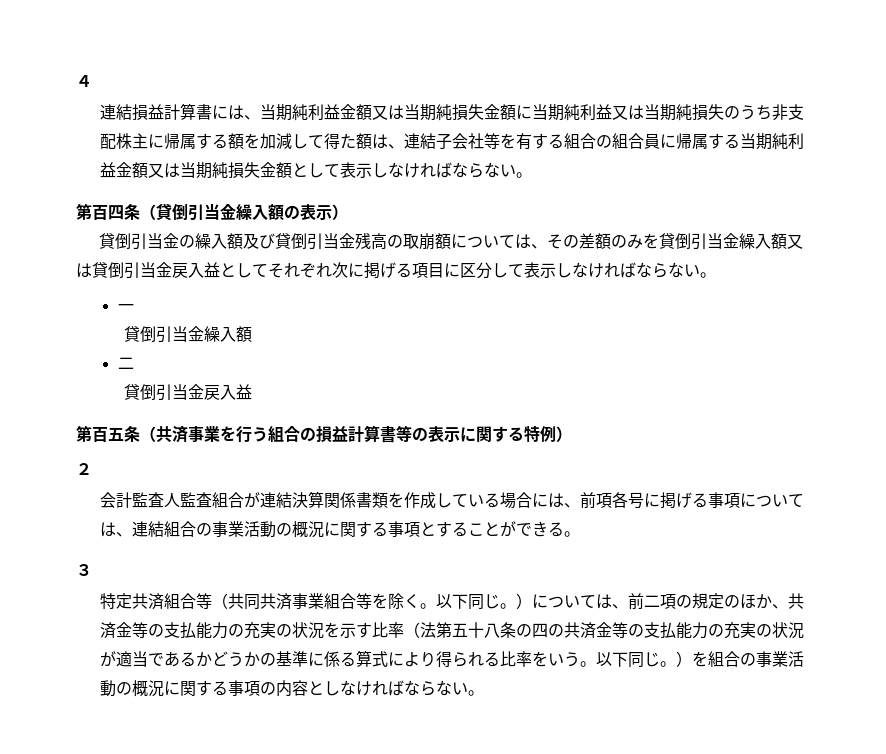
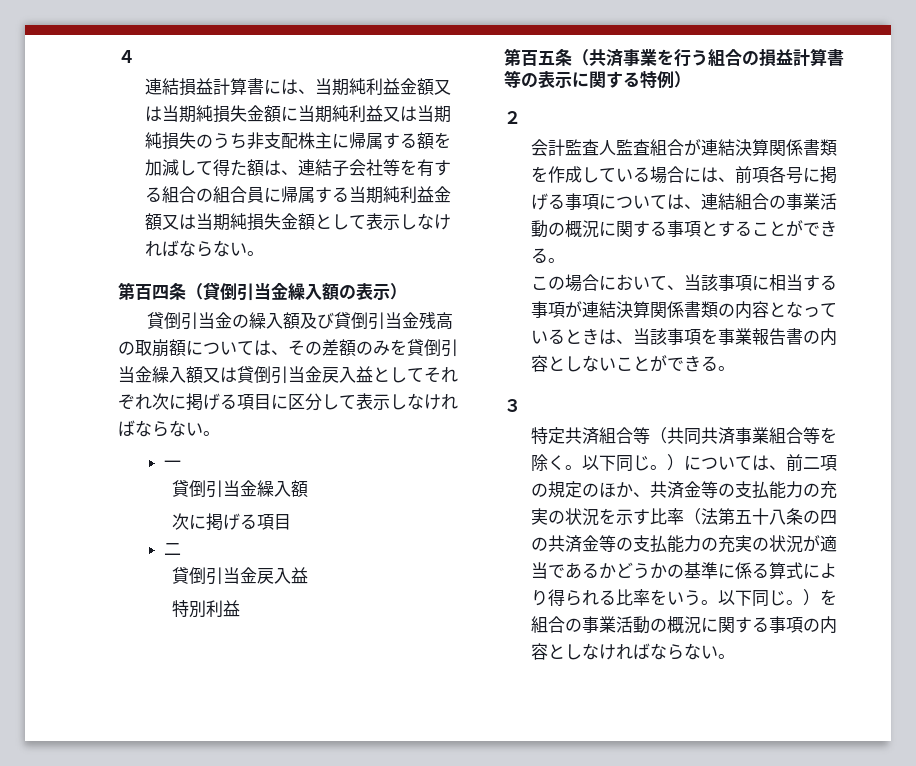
  一
  貸倒引当金繰入額
+ 次に掲げる項目
+ 特別利益
+ この場合において、当該事項に相当する事項が連結決算関係書類の内容となっているときは、当該事項を事業報告書の内容としないことができる。

